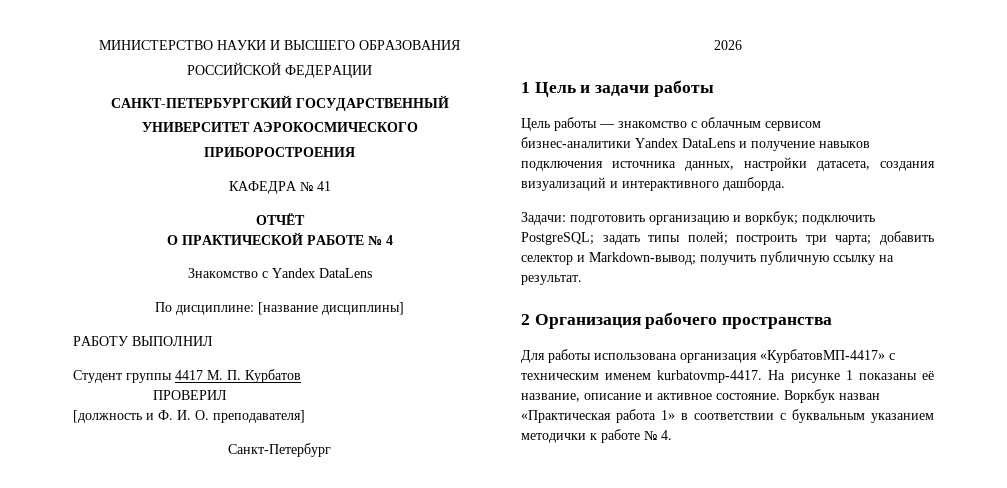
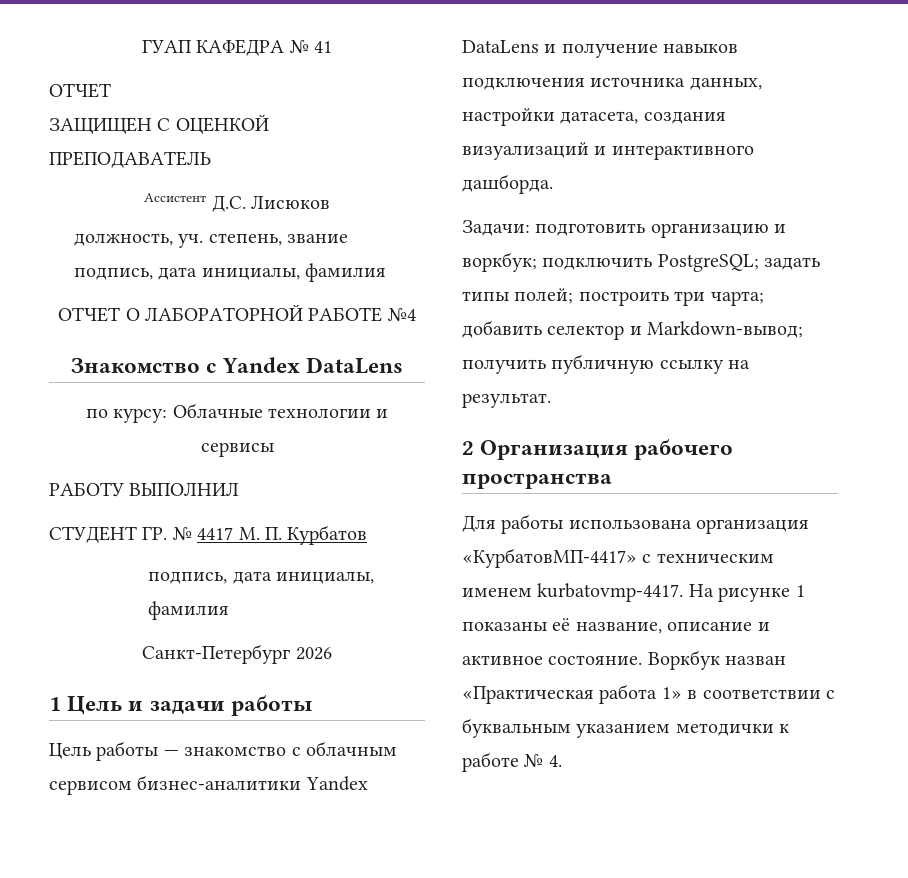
- МИНИСТЕРСТВО НАУКИ И ВЫСШЕГО ОБРАЗОВАНИЯ
- РОССИЙСКОЙ ФЕДЕРАЦИИ
- САНКТ-ПЕТЕРБУРГСКИЙ ГОСУДАРСТВЕННЫЙ
- УНИВЕРСИТЕТ АЭРОКОСМИЧЕСКОГО
- ПРИБОРОСТРОЕНИЯ
- КАФЕДРА № 41
- ОТЧЁТ
- О ПРАКТИЧЕСКОЙ РАБОТЕ № 4
+ ГУАП КАФЕДРА № 41
+ ОТЧЕТ
+ ЗАЩИЩЕН С ОЦЕНКОЙ ПРЕПОДАВАТЕЛЬ
+ Ассистент Д.С. Лисюков
+ должность, уч. степень, звание подпись, дата инициалы, фамилия
+ ОТЧЕТ О ЛАБОРАТОРНОЙ РАБОТЕ №4
  Знакомство с Yandex DataLens
- По дисциплине: [название дисциплины]
+ по курсу: Облачные технологии и сервисы
- Студент группы 4417 М. П. Курбатов
- ПРОВЕРИЛ
- [должность и Ф. И. О. преподавателя]
+ СТУДЕНТ ГР. № 4417 М. П. Курбатов
+ подпись, дата инициалы, фамилия
- Санкт-Петербург
- 2026
+ Санкт-Петербург 2026

